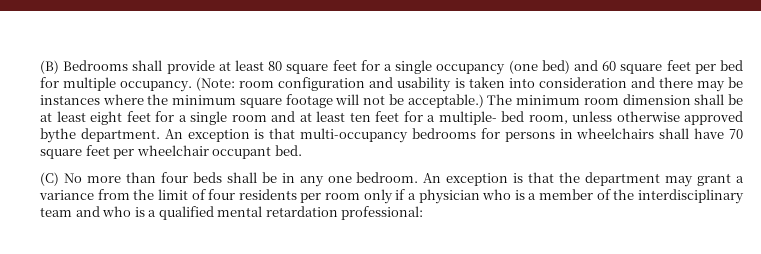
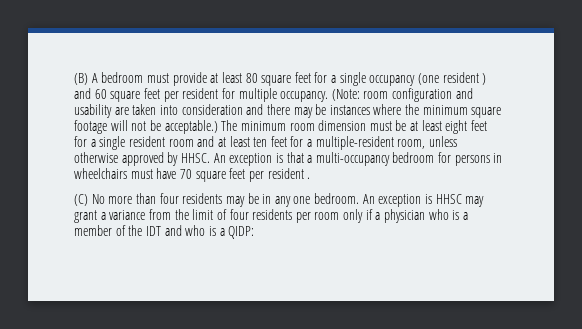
- (B) Bedrooms shall provide at least 80 square feet for a single occupancy (one bed) and 60 square feet per bed for multiple occupancy.
+ (B) A bedroom must provide at least 80 square feet for a single occupancy (one resident ) and 60 square feet per resident for multiple occupancy.
- (Note: room configuration and usability is taken into consideration and there may be instances where the minimum square footage will not be acceptable.)
+ (Note: room configuration and usability are taken into consideration and there may be instances where the minimum square footage will not be acceptable.)
- The minimum room dimension shall be at least eight feet for a single room and at least ten feet for a multiple- bed room, unless otherwise approved bythe department. An exception is that multi-occupancy bedrooms for persons in wheelchairs shall have 70 square feet per wheelchair occupant bed.
+ The minimum room dimension must be at least eight feet for a single resident room and at least ten feet for a multiple-resident room, unless otherwise approved by HHSC. An exception is that a multi-occupancy bedroom for persons in wheelchairs must have 70 square feet per resident .
- (C) No more than four beds shall be in any one bedroom.
+ (C) No more than four residents may be in any one bedroom.
- An exception is that the department may grant a variance from the limit of four residents per room only if a physician who is a member of the interdisciplinary team and who is a qualified mental retardation professional:
+ An exception is HHSC may grant a variance from the limit of four residents per room only if a physician who is a member of the IDT and who is a QIDP:

